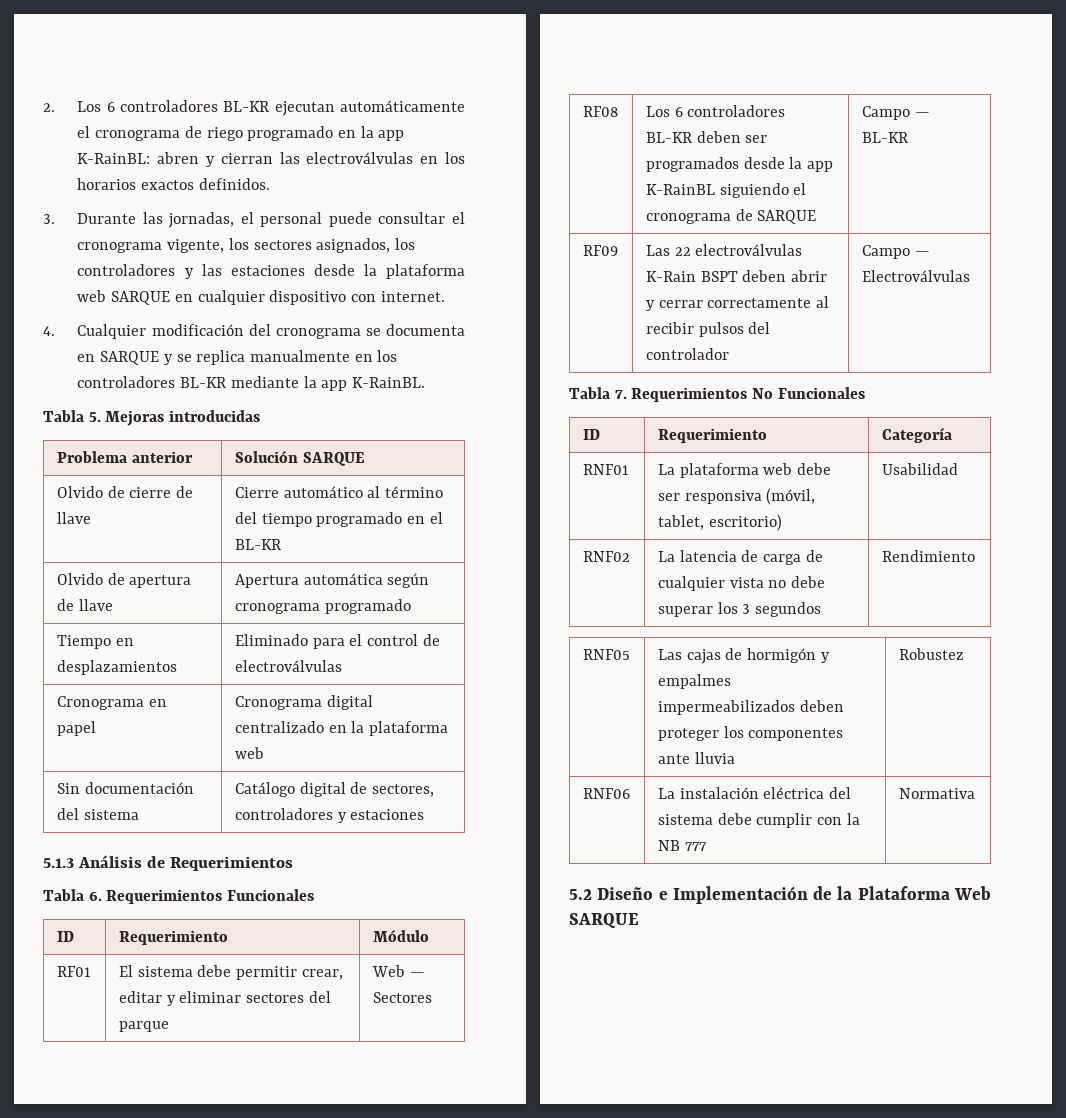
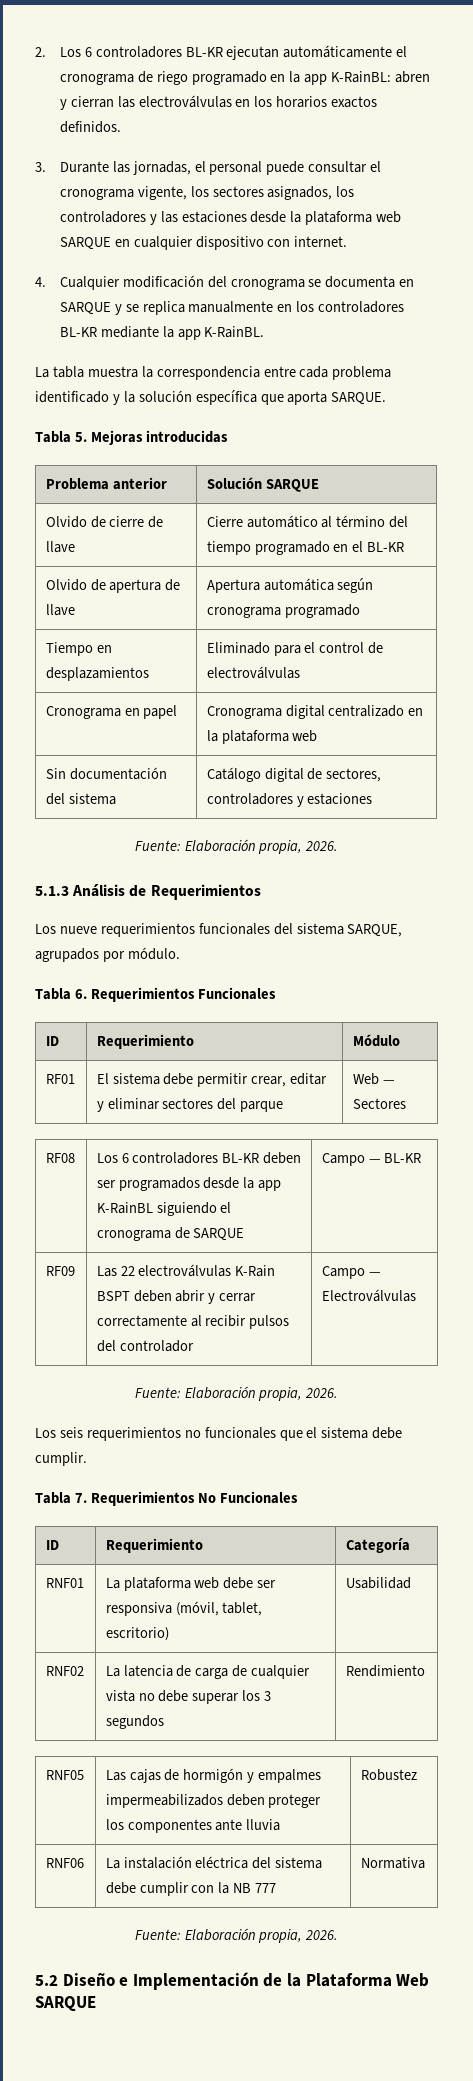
+ La tabla muestra la correspondencia entre cada problema identificado y la solución específica que aporta SARQUE.
  Sin documentación del sistema | Catálogo digital de sectores, controladores y estaciones
+ Fuente: Elaboración propia, 2026.
+ Los nueve requerimientos funcionales del sistema SARQUE, agrupados por módulo.
  RF09 | Las 22 electroválvulas K-Rain BSPT deben abrir y cerrar correctamente al recibir pulsos del controlador | Campo — Electroválvulas
+ Fuente: Elaboración propia, 2026.
+ Los seis requerimientos no funcionales que el sistema debe cumplir.
  RNF06 | La instalación eléctrica del sistema debe cumplir con la NB 777 | Normativa
+ Fuente: Elaboración propia, 2026.

